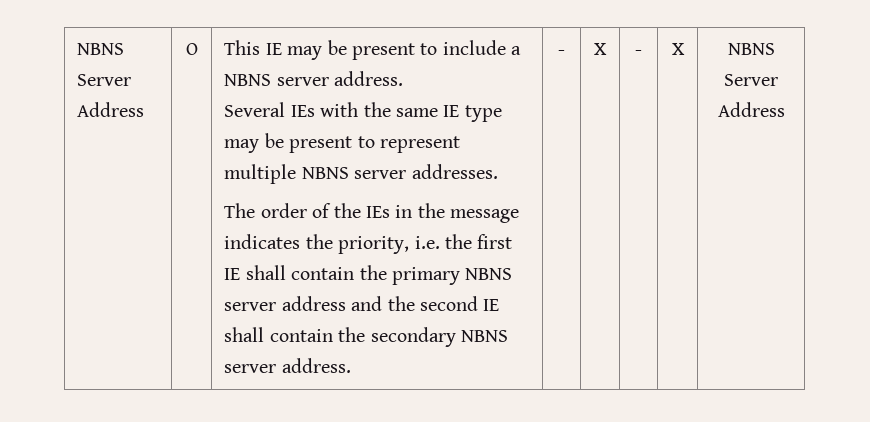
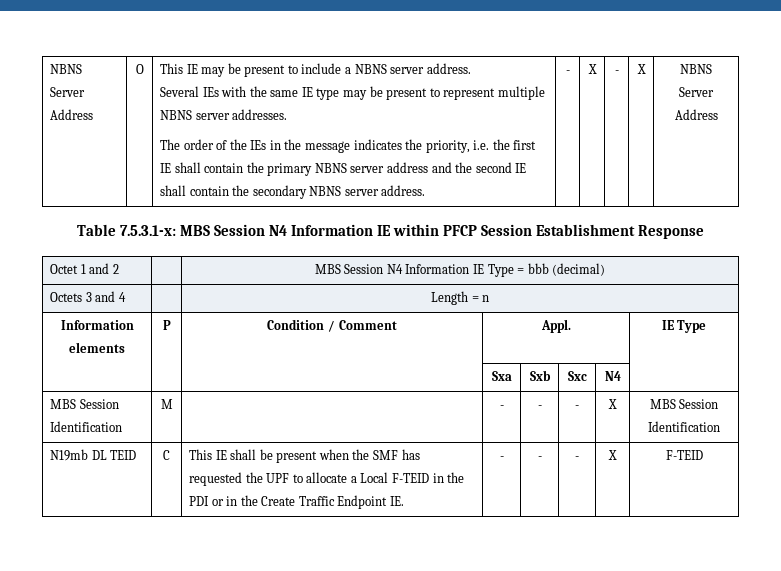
+ Table 7.5.3.1-x: MBS Session N4 Information IE within PFCP Session Establishment Response
+ Octet 1 and 2 | | MBS Session N4 Information IE Type = bbb (decimal)
+ Octets 3 and 4 | | Length = n
+ Information elements | P | Condition / Comment | Appl. | IE Type
+ | | | Sxa | Sxb | Sxc | N4 |
+ MBS Session Identification | M | | - | - | - | X | MBS Session Identification
+ N19mb DL TEID | C | This IE shall be present when the SMF has requested the UPF to allocate a Local F-TEID in the PDI or in the Create Traffic Endpoint IE. | - | - | - | X | F-TEID

